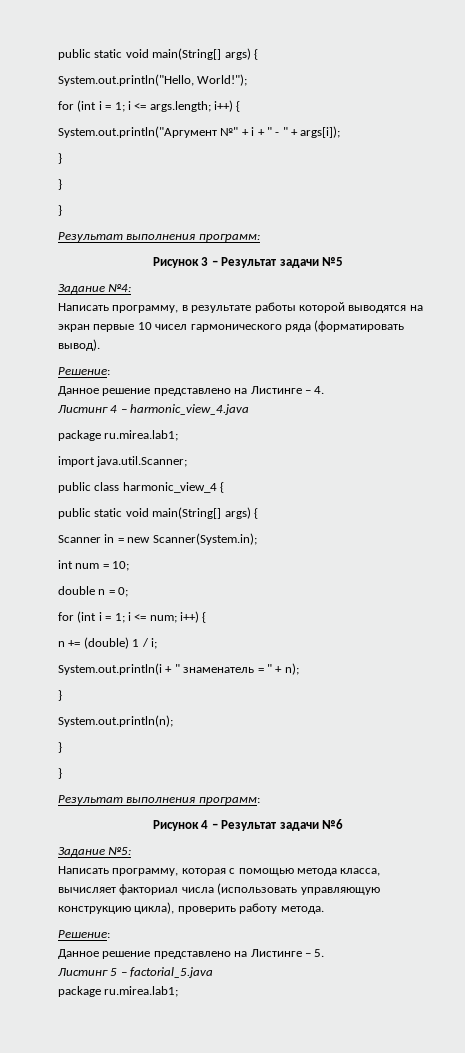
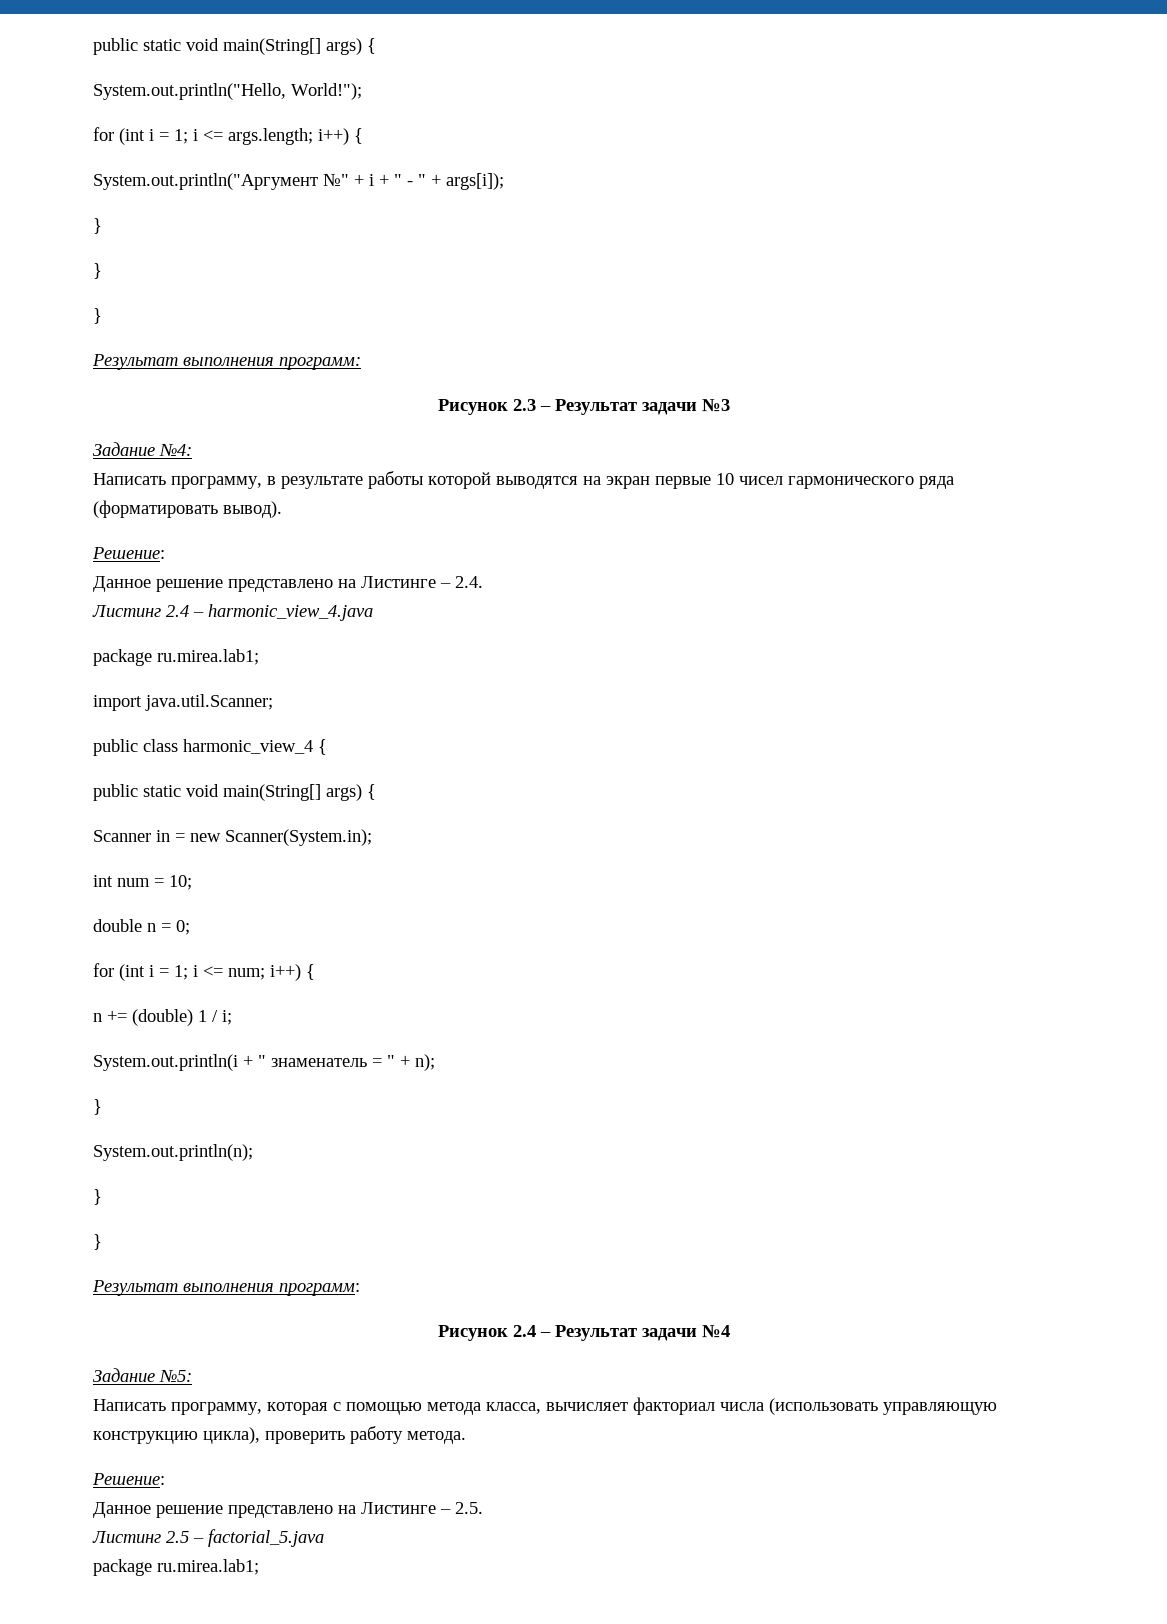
- Рисунок 3 – Результат задачи №5
+ Рисунок 2.3 – Результат задачи №3
- Данное решение представлено на Листинге – 4.
- Листинг 4 – harmonic_view_4.java
+ Данное решение представлено на Листинге – 2.4.
+ Листинг 2.4 – harmonic_view_4.java
- Рисунок 4 – Результат задачи №6
+ Рисунок 2.4 – Результат задачи №4
- Данное решение представлено на Листинге – 5.
- Листинг 5 – factorial_5.java
+ Данное решение представлено на Листинге – 2.5.
+ Листинг 2.5 – factorial_5.java

